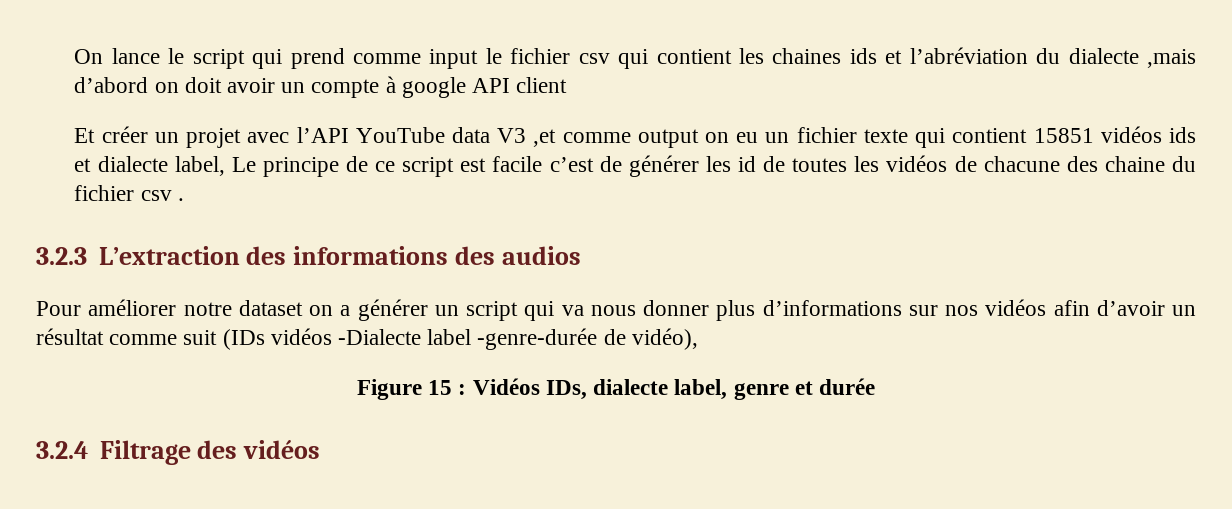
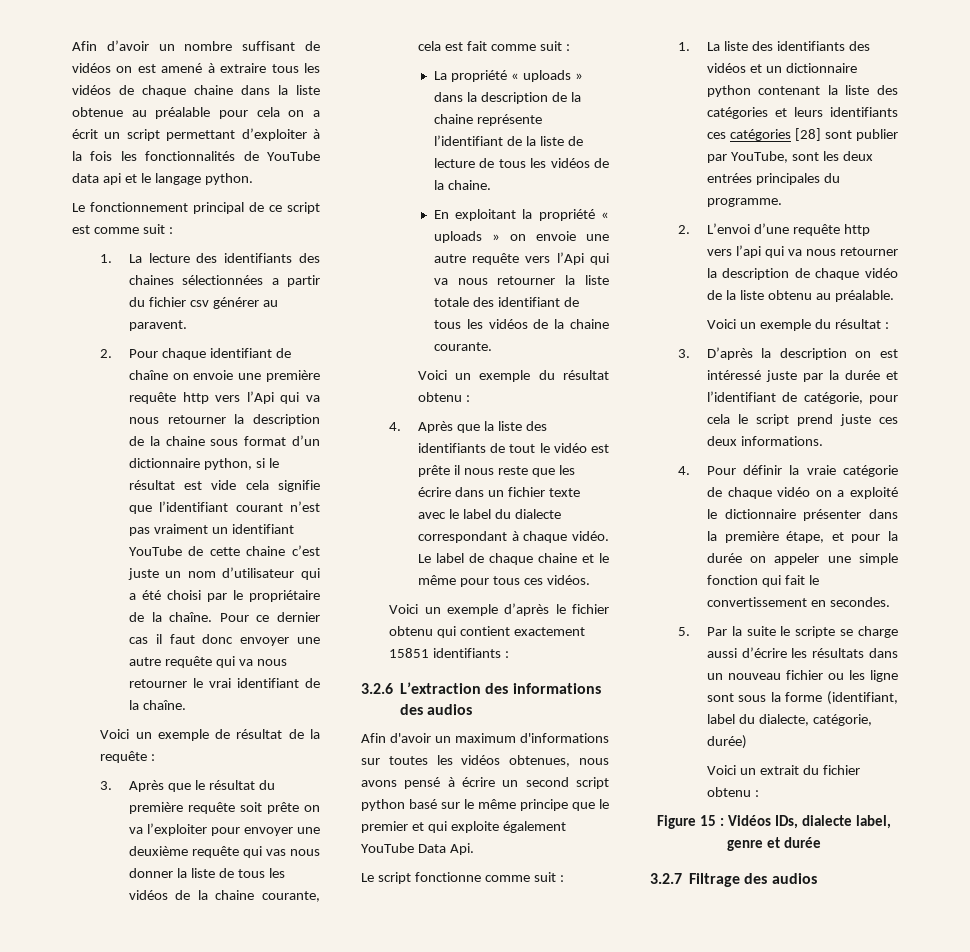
- On lance le script qui prend comme input le fichier csv qui contient les chaines ids et l’abréviation du dialecte ,mais d’abord on doit avoir un compte à google API client
- Et créer un projet avec l’API YouTube data V3 ,et comme output on eu un fichier texte qui contient 15851 vidéos ids et dialecte label, Le principe de ce script est facile c’est de générer les id de toutes les vidéos de chacune des chaine du fichier csv .
- 3.2.3 L’extraction des informations des audios
+ Afin d’avoir un nombre suffisant de vidéos on est amené à extraire tous les vidéos de chaque chaine dans la liste obtenue au préalable pour cela on a écrit un script permettant d’exploiter à la fois les fonctionnalités de YouTube data api et le langage python.
+ Le fonctionnement principal de ce script est comme suit :
+ 1. La lecture des identifiants des chaines sélectionnées a partir du fichier csv générer au paravent.
+ 2. Pour chaque identifiant de chaîne on envoie une première requête http vers l’Api qui va nous retourner la description de la chaine sous format d’un dictionnaire python, si le résultat est vide cela signifie que l’identifiant courant n’est pas vraiment un identifiant YouTube de cette chaine c’est juste un nom d’utilisateur qui a été choisi par le propriétaire de la chaîne. Pour ce dernier cas il faut donc envoyer une autre requête qui va nous retourner le vrai identifiant de la chaîne.
+ Voici un exemple de résultat de la requête :
+ 3. Après que le résultat du première requête soit prête on va l’exploiter pour envoyer une deuxième requête qui vas nous donner la liste de tous les vidéos de la chaine courante, cela est fait comme suit :
+ La propriété « uploads » dans la description de la chaine représente l’identifiant de la liste de lecture de tous les vidéos de la chaine.
+ En exploitant la propriété « uploads » on envoie une autre requête vers l’Api qui va nous retourner la liste totale des identifiant de tous les vidéos de la chaine courante.
+ Voici un exemple du résultat obtenu :
+ 4. Après que la liste des identifiants de tout le vidéo est prête il nous reste que les écrire dans un fichier texte avec le label du dialecte correspondant à chaque vidéo. Le label de chaque chaine et le même pour tous ces vidéos.
+ Voici un exemple d’après le fichier obtenu qui contient exactement 15851 identifiants :
+ 3.2.6 L’extraction des informations des audios
- Pour améliorer notre dataset on a générer un script qui va nous donner plus d’informations sur nos vidéos afin d’avoir un résultat comme suit (IDs vidéos -Dialecte label -genre-durée de vidéo),
+ Afin d'avoir un maximum d'informations sur toutes les vidéos obtenues, nous avons pensé à écrire un second script python basé sur le même principe que le premier et qui exploite également YouTube Data Api.
+ Le script fonctionne comme suit :
+ 1. La liste des identifiants des vidéos et un dictionnaire python contenant la liste des catégories et leurs identifiants ces catégories [28] sont publier par YouTube, sont les deux entrées principales du programme.
+ 2. L’envoi d’une requête http vers l’api qui va nous retourner la description de chaque vidéo de la liste obtenu au préalable.
+ Voici un exemple du résultat :
+ 3. D’après la description on est intéressé juste par la durée et l’identifiant de catégorie, pour cela le script prend juste ces deux informations.
+ 4. Pour définir la vraie catégorie de chaque vidéo on a exploité le dictionnaire présenter dans la première étape, et pour la durée on appeler une simple fonction qui fait le convertissement en secondes.
+ 5. Par la suite le scripte se charge aussi d’écrire les résultats dans un nouveau fichier ou les ligne sont sous la forme (identifiant, label du dialecte, catégorie, durée)
+ Voici un extrait du fichier obtenu :
- 3.2.4 Filtrage des vidéos
+ 3.2.7 Filtrage des audios

